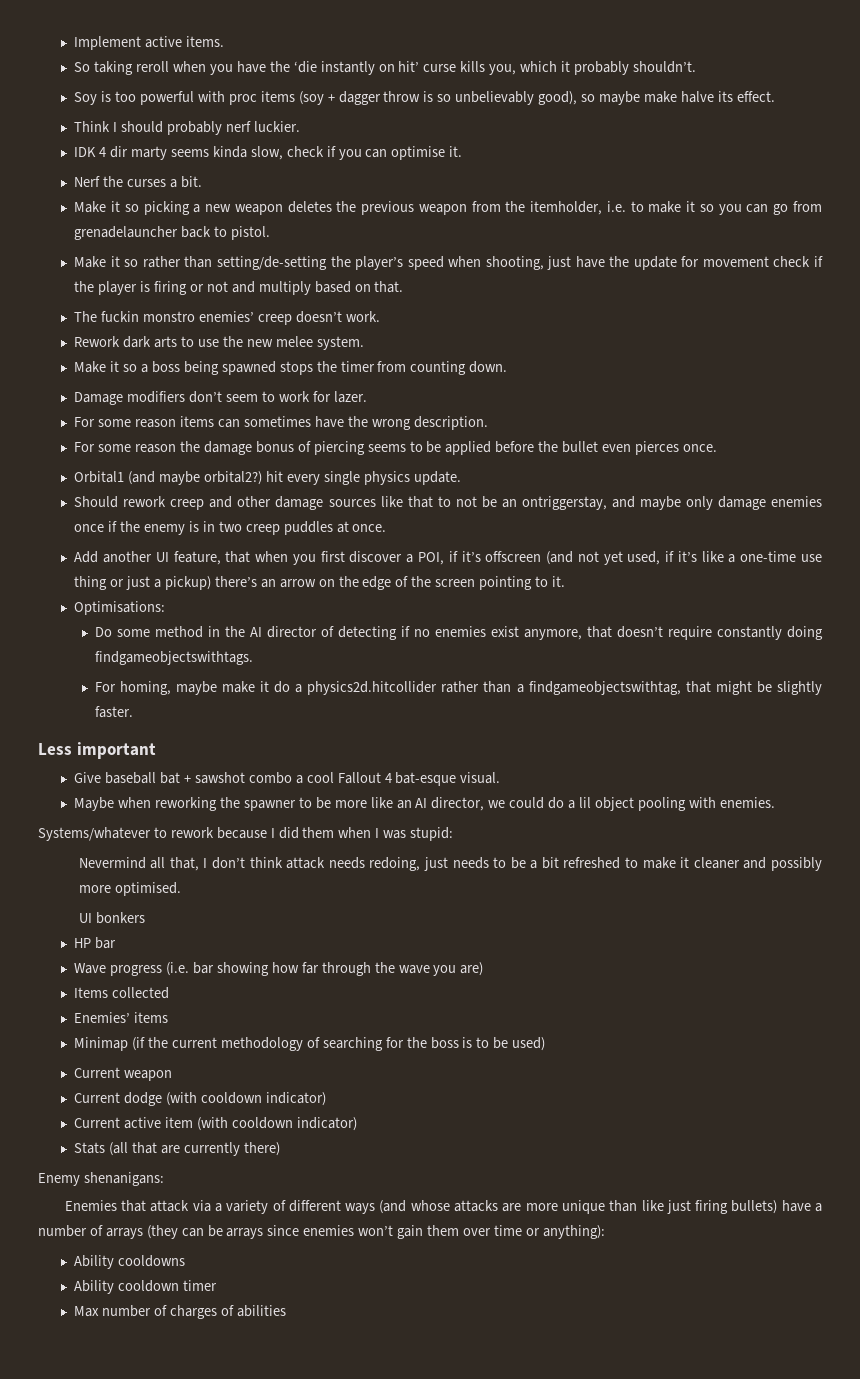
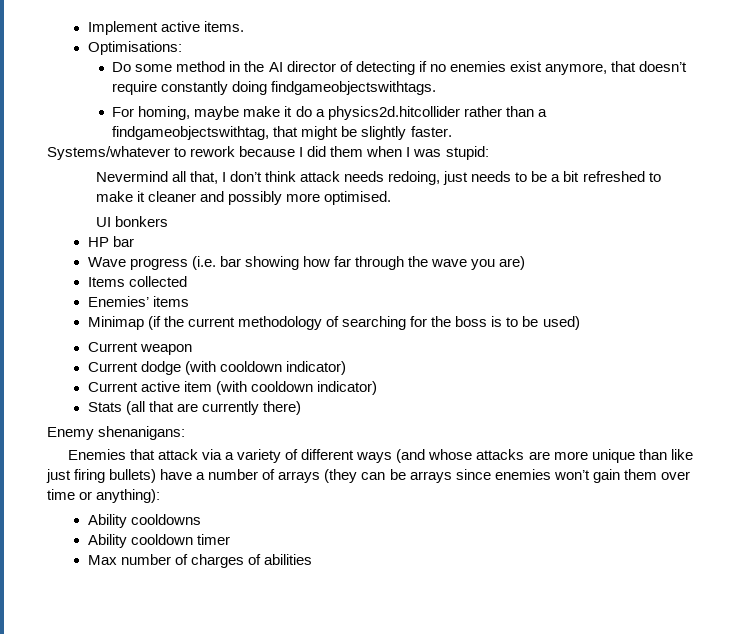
- So taking reroll when you have the ‘die instantly on hit’ curse kills you, which it probably shouldn’t.
- Soy is too powerful with proc items (soy + dagger throw is so unbelievably good), so maybe make halve its effect.
- Think I should probably nerf luckier.
- IDK 4 dir marty seems kinda slow, check if you can optimise it.
- Nerf the curses a bit.
- Make it so picking a new weapon deletes the previous weapon from the itemholder, i.e. to make it so you can go from grenadelauncher back to pistol.
- Make it so rather than setting/de-setting the player’s speed when shooting, just have the update for movement check if the player is firing or not and multiply based on that.
- The fuckin monstro enemies’ creep doesn’t work.
- Rework dark arts to use the new melee system.
- Make it so a boss being spawned stops the timer from counting down.
- Damage modifiers don’t seem to work for lazer.
- For some reason items can sometimes have the wrong description.
- For some reason the damage bonus of piercing seems to be applied before the bullet even pierces once.
- Orbital1 (and maybe orbital2?) hit every single physics update.
- Should rework creep and other damage sources like that to not be an ontriggerstay, and maybe only damage enemies once if the enemy is in two creep puddles at once.
- Add another UI feature, that when you first discover a POI, if it’s offscreen (and not yet used, if it’s like a one-time use thing or just a pickup) there’s an arrow on the edge of the screen pointing to it.
- Less important
- Give baseball bat + sawshot combo a cool Fallout 4 bat-esque visual.
- Maybe when reworking the spawner to be more like an AI director, we could do a lil object pooling with enemies.

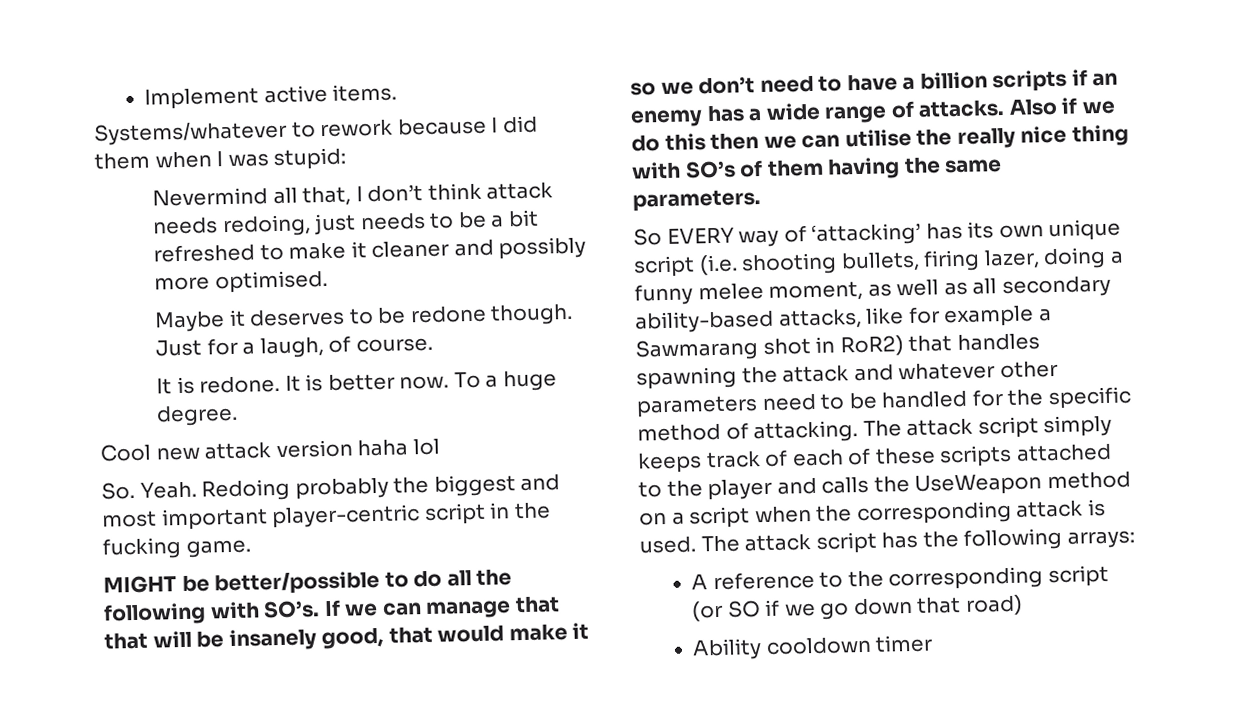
- Optimisations:
- Do some method in the AI director of detecting if no enemies exist anymore, that doesn’t require constantly doing findgameobjectswithtags.
- For homing, maybe make it do a physics2d.hitcollider rather than a findgameobjectswithtag, that might be slightly faster.
- UI bonkers
- HP bar
- Wave progress (i.e. bar showing how far through the wave you are)
- Items collected
- Enemies’ items
- Minimap (if the current methodology of searching for the boss is to be used)
- Current weapon
- Current dodge (with cooldown indicator)
- Current active item (with cooldown indicator)
- Stats (all that are currently there)
- Enemy shenanigans:
- Enemies that attack via a variety of different ways (and whose attacks are more unique than like just firing bullets) have a number of arrays (they can be arrays since enemies won’t gain them over time or anything):
- Ability cooldowns
+ Maybe it deserves to be redone though. Just for a laugh, of course.
+ It is redone. It is better now. To a huge degree.
+ Cool new attack version haha lol
+ So. Yeah. Redoing probably the biggest and most important player-centric script in the fucking game.
+ MIGHT be better/possible to do all the following with SO’s. If we can manage that that will be insanely good, that would make it so we don’t need to have a billion scripts if an enemy has a wide range of attacks. Also if we do this then we can utilise the really nice thing with SO’s of them having the same parameters.
+ So EVERY way of ‘attacking’ has its own unique script (i.e. shooting bullets, firing lazer, doing a funny melee moment, as well as all secondary ability-based attacks, like for example a Sawmarang shot in RoR2) that handles spawning the attack and whatever other parameters need to be handled for the specific method of attacking. The attack script simply keeps track of each of these scripts attached to the player and calls the UseWeapon method on a script when the corresponding attack is used. The attack script has the following arrays:
+ A reference to the corresponding script (or SO if we go down that road)
  Ability cooldown timer
- Max number of charges of abilities

